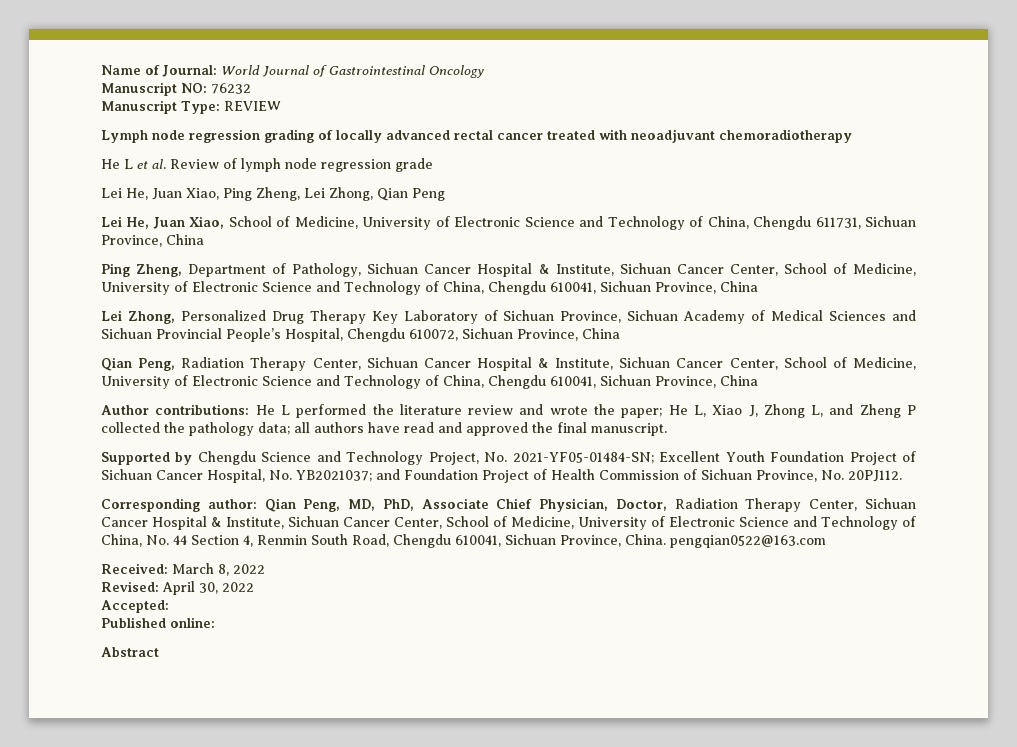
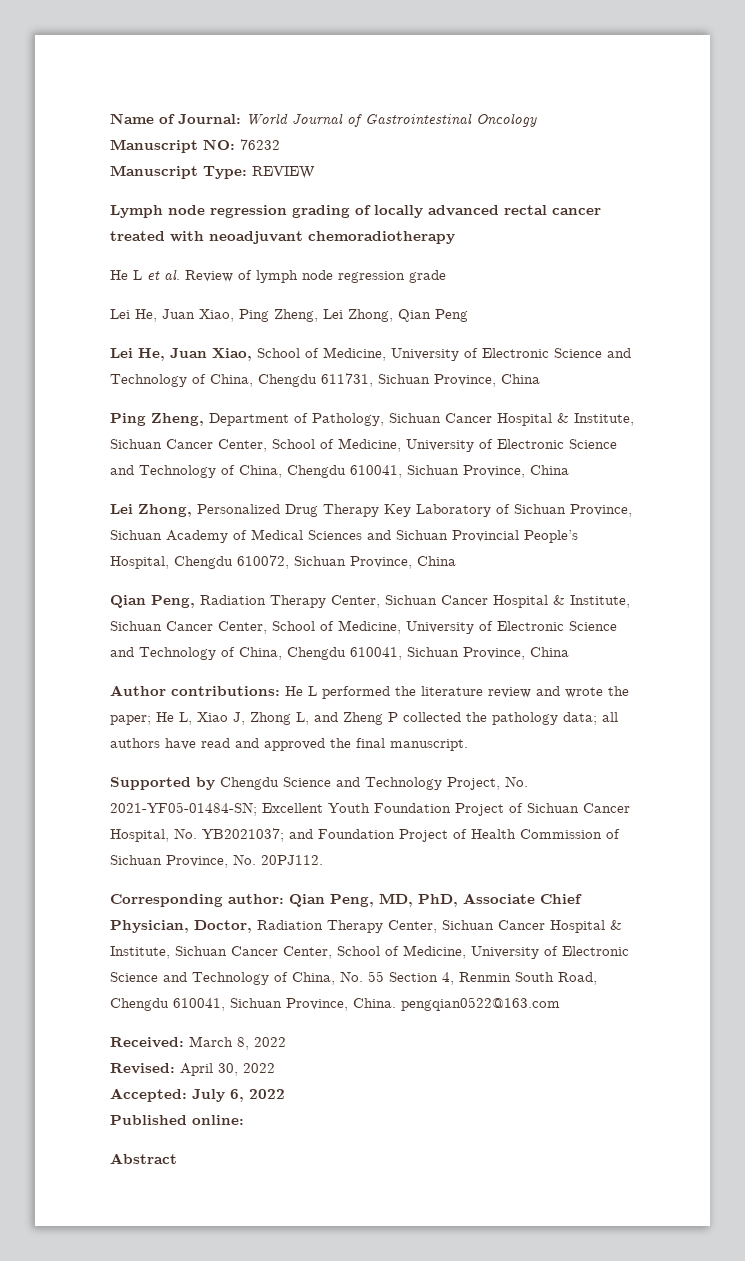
- Corresponding author: Qian Peng, MD, PhD, Associate Chief Physician, Doctor, Radiation Therapy Center, Sichuan Cancer Hospital & Institute, Sichuan Cancer Center, School of Medicine, University of Electronic Science and Technology of China, No. 44 Section 4, Renmin South Road, Chengdu 610041, Sichuan Province, China. pengqian0522@163.com
+ Corresponding author: Qian Peng, MD, PhD, Associate Chief Physician, Doctor, Radiation Therapy Center, Sichuan Cancer Hospital & Institute, Sichuan Cancer Center, School of Medicine, University of Electronic Science and Technology of China, No. 55 Section 4, Renmin South Road, Chengdu 610041, Sichuan Province, China. pengqian0522@163.com
- Accepted:
+ Accepted: July 6, 2022

